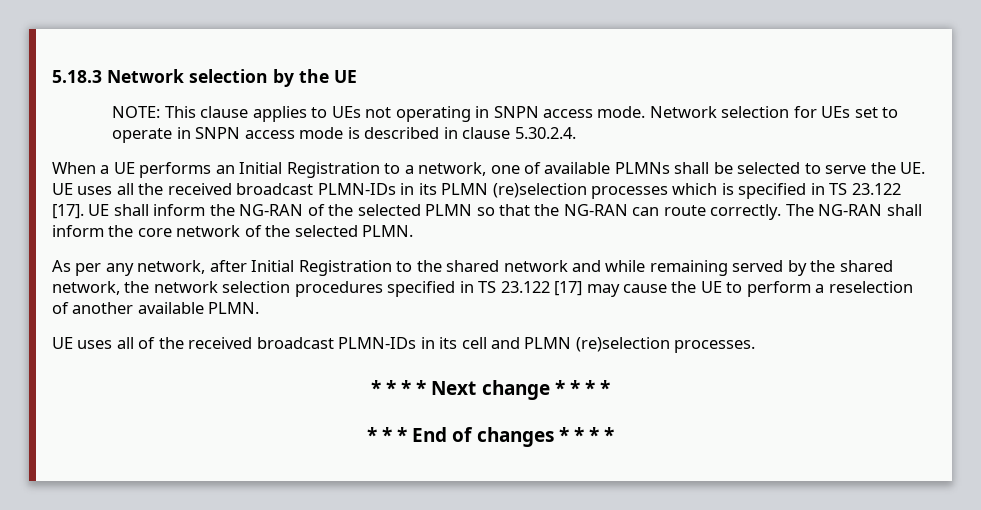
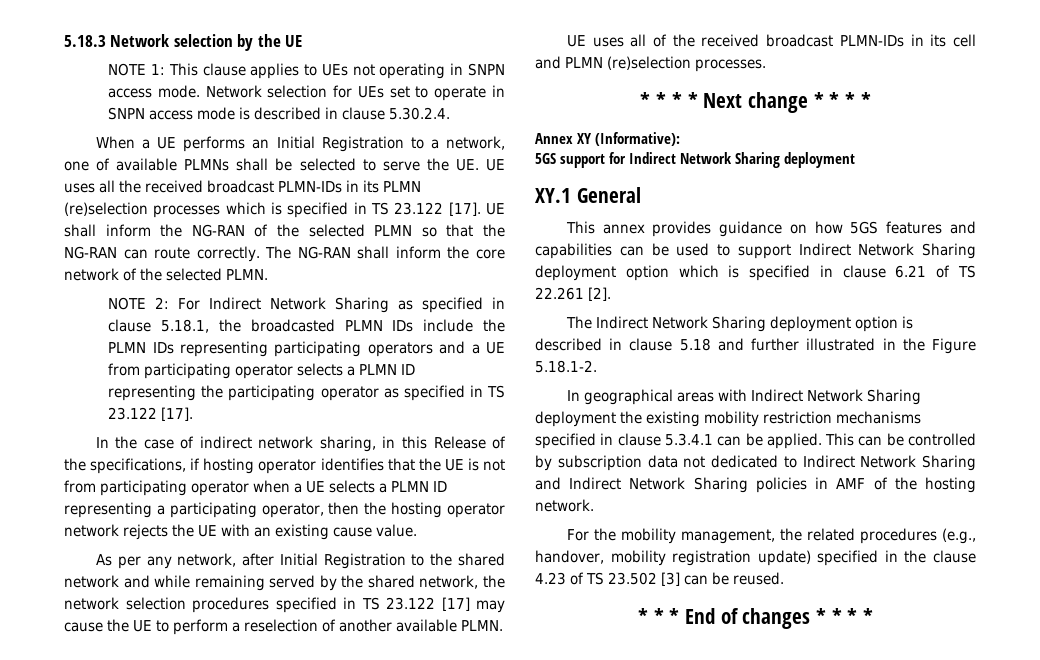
- NOTE: This clause applies to UEs not operating in SNPN access mode.
+ NOTE 1: This clause applies to UEs not operating in SNPN access mode.
+ NOTE 2: For Indirect Network Sharing as specified in clause 5.18.1, the broadcasted PLMN IDs include the PLMN IDs representing participating operators and a UE from participating operator selects a PLMN ID representing the participating operator as specified in TS 23.122 [17].
+ In the case of indirect network sharing, in this Release of the specifications, if hosting operator identifies that the UE is not from participating operator when a UE selects a PLMN ID representing a participating operator, then the hosting operator network rejects the UE with an existing cause value.
+ Annex XY (Informative):
+ 5GS support for Indirect Network Sharing deployment
+ XY.1 General
+ This annex provides guidance on how 5GS features and capabilities can be used to support Indirect Network Sharing deployment option which is specified in clause 6.21 of TS 22.261 [2].
+ The Indirect Network Sharing deployment option is described in clause 5.18 and further illustrated in the Figure 5.18.1-2.
+ In geographical areas with Indirect Network Sharing deployment the existing mobility restriction mechanisms specified in clause 5.3.4.1 can be applied. This can be controlled by subscription data not dedicated to Indirect Network Sharing and Indirect Network Sharing policies in AMF of the hosting network.
+ For the mobility management, the related procedures (e.g., handover, mobility registration update) specified in the clause 4.23 of TS 23.502 [3] can be reused.

